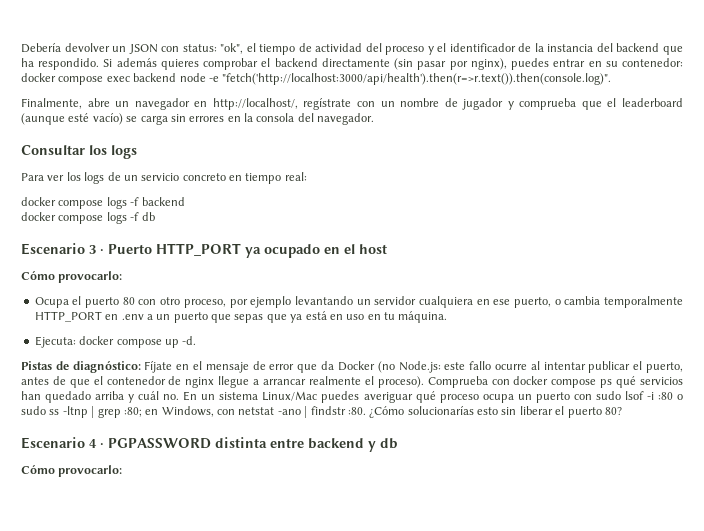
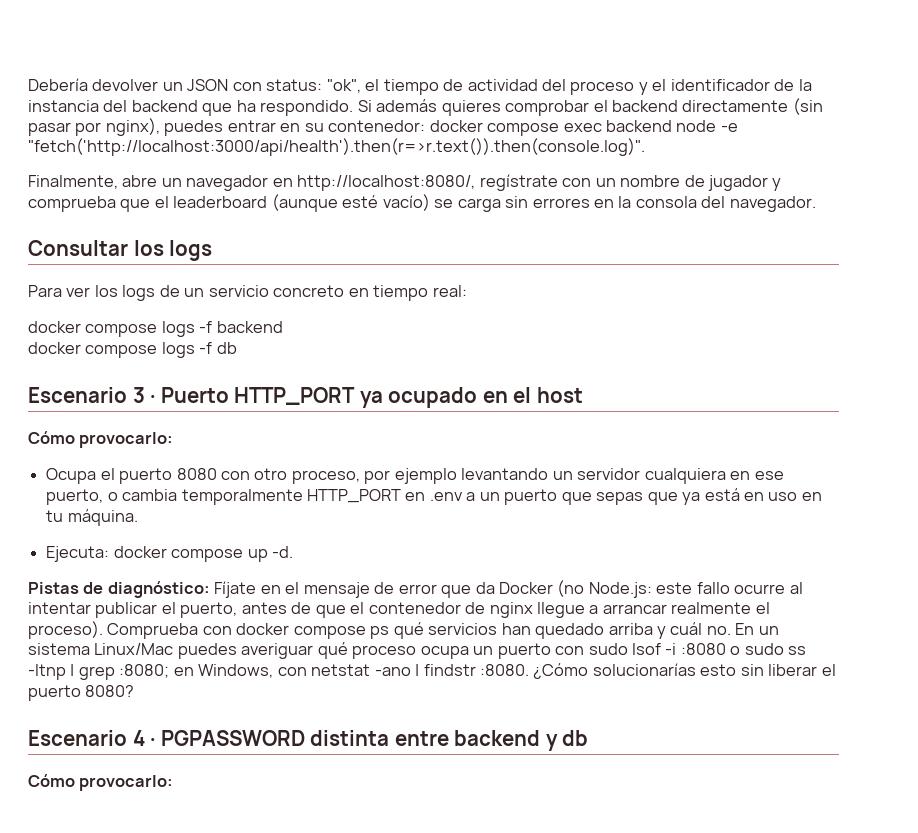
- Finalmente, abre un navegador en http://localhost/, regístrate con un nombre de jugador y comprueba que el leaderboard (aunque esté vacío) se carga sin errores en la consola del navegador.
+ Finalmente, abre un navegador en http://localhost:8080/, regístrate con un nombre de jugador y comprueba que el leaderboard (aunque esté vacío) se carga sin errores en la consola del navegador.
- Ocupa el puerto 80 con otro proceso, por ejemplo levantando un servidor cualquiera en ese puerto, o cambia temporalmente HTTP_PORT en .env a un puerto que sepas que ya está en uso en tu máquina.
+ Ocupa el puerto 8080 con otro proceso, por ejemplo levantando un servidor cualquiera en ese puerto, o cambia temporalmente HTTP_PORT en .env a un puerto que sepas que ya está en uso en tu máquina.
- Comprueba con docker compose ps qué servicios han quedado arriba y cuál no. En un sistema Linux/Mac puedes averiguar qué proceso ocupa un puerto con sudo lsof -i :80 o sudo ss -ltnp | grep :80; en Windows, con netstat -ano | findstr :80.
+ Comprueba con docker compose ps qué servicios han quedado arriba y cuál no. En un sistema Linux/Mac puedes averiguar qué proceso ocupa un puerto con sudo lsof -i :8080 o sudo ss -ltnp | grep :8080; en Windows, con netstat -ano | findstr :8080.
- ¿Cómo solucionarías esto sin liberar el puerto 80?
+ ¿Cómo solucionarías esto sin liberar el puerto 8080?

